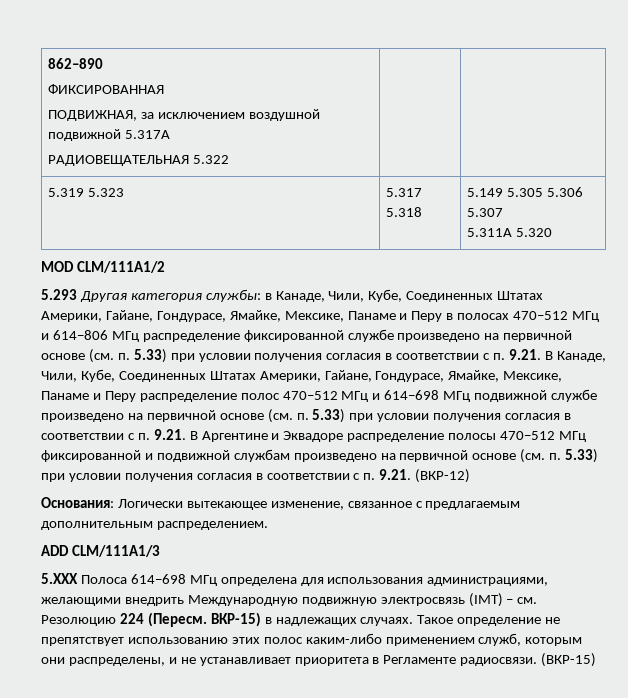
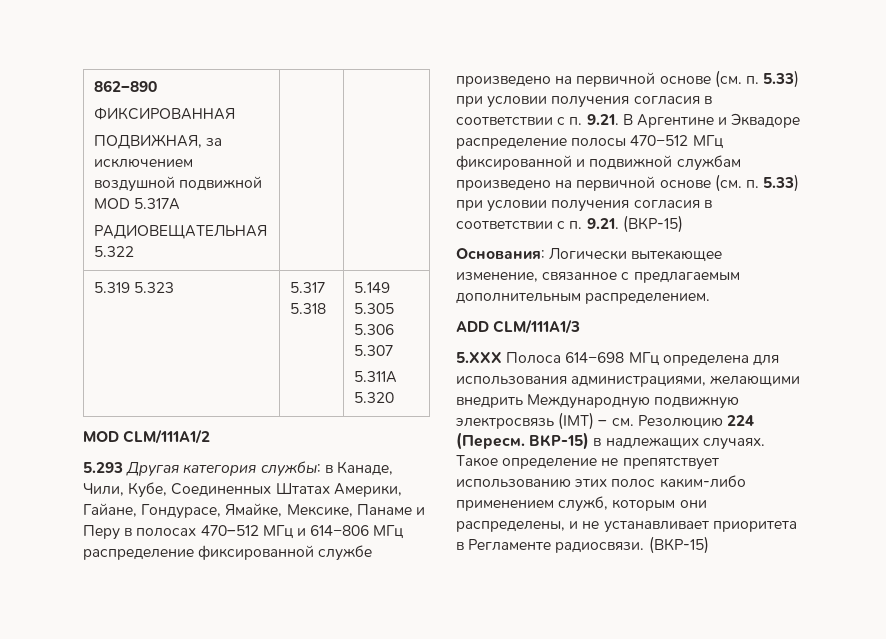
  862–890
  ФИКСИРОВАННАЯ
- ПОДВИЖНАЯ, за исключением воздушной подвижной 5.317А
+ ПОДВИЖНАЯ, за исключением воздушной подвижной MOD 5.317А
- в Канаде, Чили, Кубе, Соединенных Штатах Америки, Гайане, Гондурасе, Ямайке, Мексике, Панаме и Перу в полосах 470–512 МГц и 614−806 МГц распределение фиксированной службе произведено на первичной основе (см. п. 5.33) при условии получения согласия в соответствии с п. 9.21. В Канаде, Чили, Кубе, Соединенных Штатах Америки, Гайане, Гондурасе, Ямайке, Мексике, Панаме и Перу распределение полос 470–512 МГц и 614−698 МГц подвижной службе произведено на первичной основе (см. п. 5.33) при условии получения согласия в соответствии с п. 9.21. В Аргентине и Эквадоре распределение полосы 470−512 МГц фиксированной и подвижной службам произведено на первичной основе (см. п. 5.33) при условии получения согласия в соответствии с п. 9.21. (ВКР-12)
+ в Канаде, Чили, Кубе, Соединенных Штатах Америки, Гайане, Гондурасе, Ямайке, Мексике, Панаме и Перу в полосах 470–512 МГц и 614−806 МГц распределение фиксированной службе произведено на первичной основе (см. п. 5.33) при условии получения согласия в соответствии с п. 9.21. В Аргентине и Эквадоре распределение полосы 470−512 МГц фиксированной и подвижной службам произведено на первичной основе (см. п. 5.33) при условии получения согласия в соответствии с п. 9.21. (ВКР-15)

